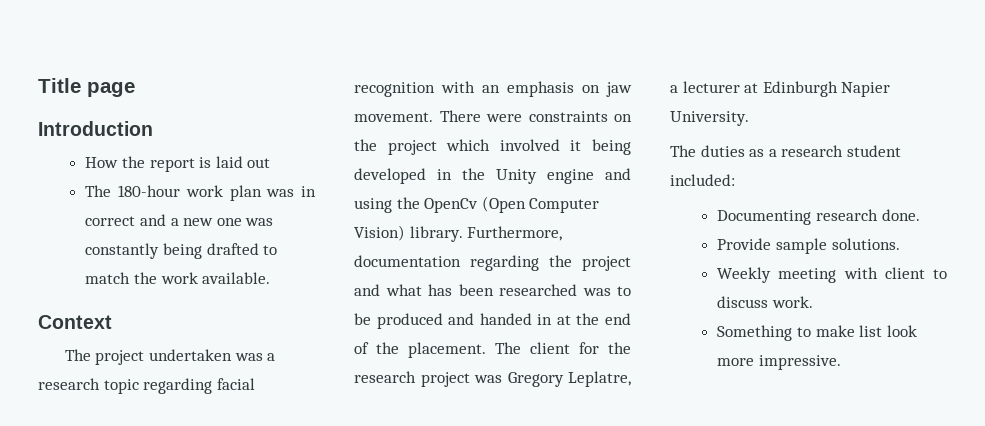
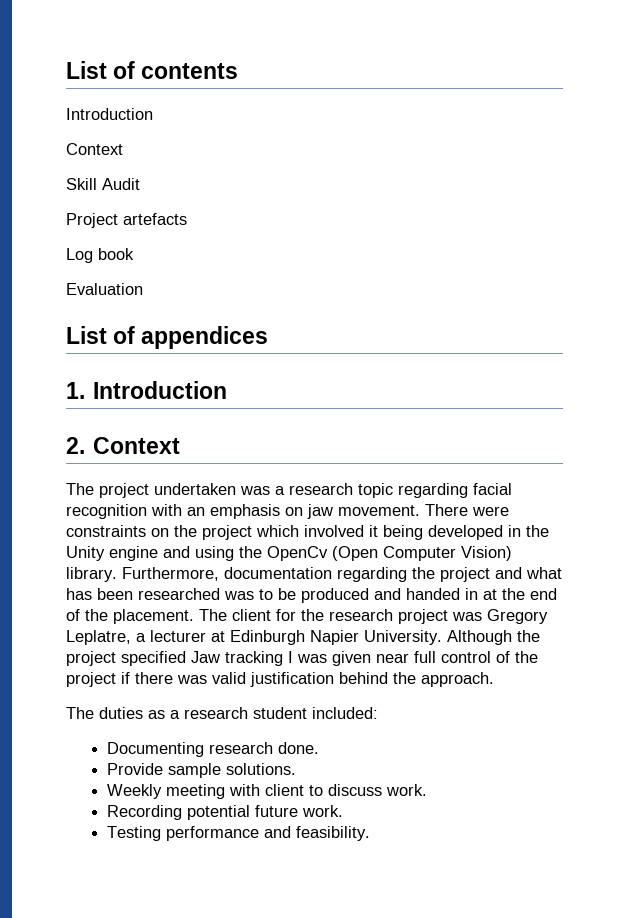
- Title page
+ List of contents
  Introduction
- How the report is laid out
- The 180-hour work plan was in correct and a new one was constantly being drafted to match the work available.
  Context
+ Skill Audit
+ Project artefacts
+ Log book
+ Evaluation
+ List of appendices
+ 1. Introduction
+ 2. Context
+ Although the project specified Jaw tracking I was given near full control of the project if there was valid justification behind the approach.
- Something to make list look more impressive.
+ Recording potential future work.
+ Testing performance and feasibility.

